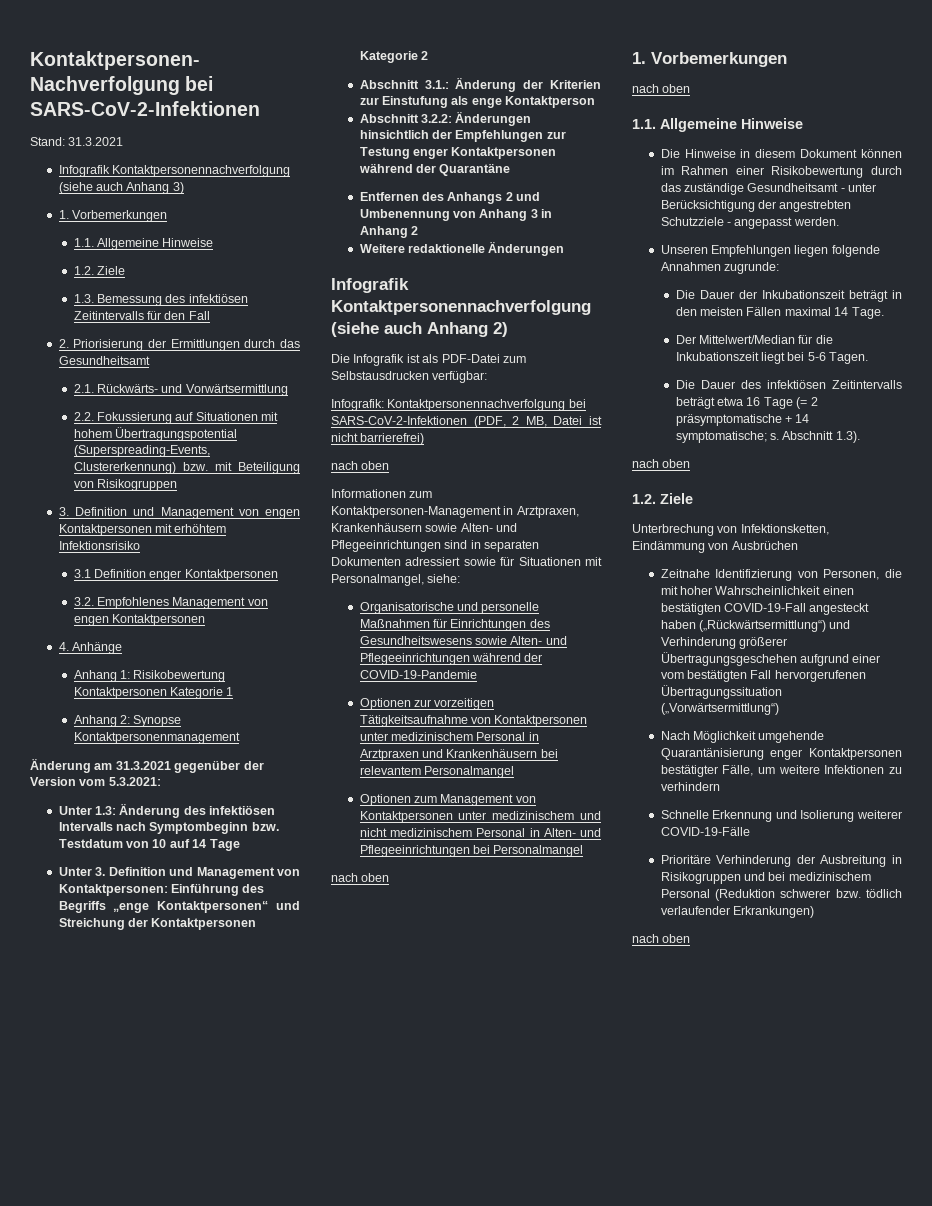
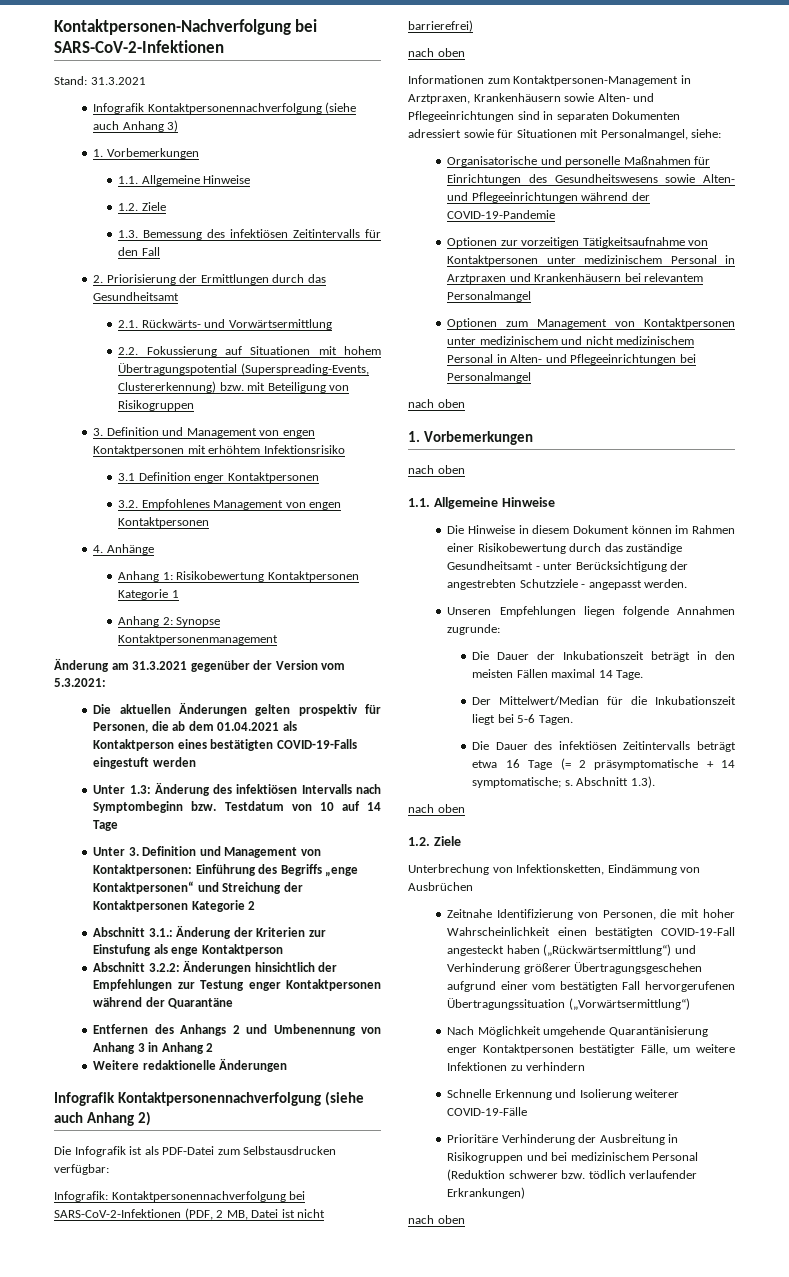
+ Die aktuellen Änderungen gelten prospektiv für Personen, die ab dem 01.04.2021 als Kontaktperson eines bestätigten COVID-19-Falls eingestuft werden

